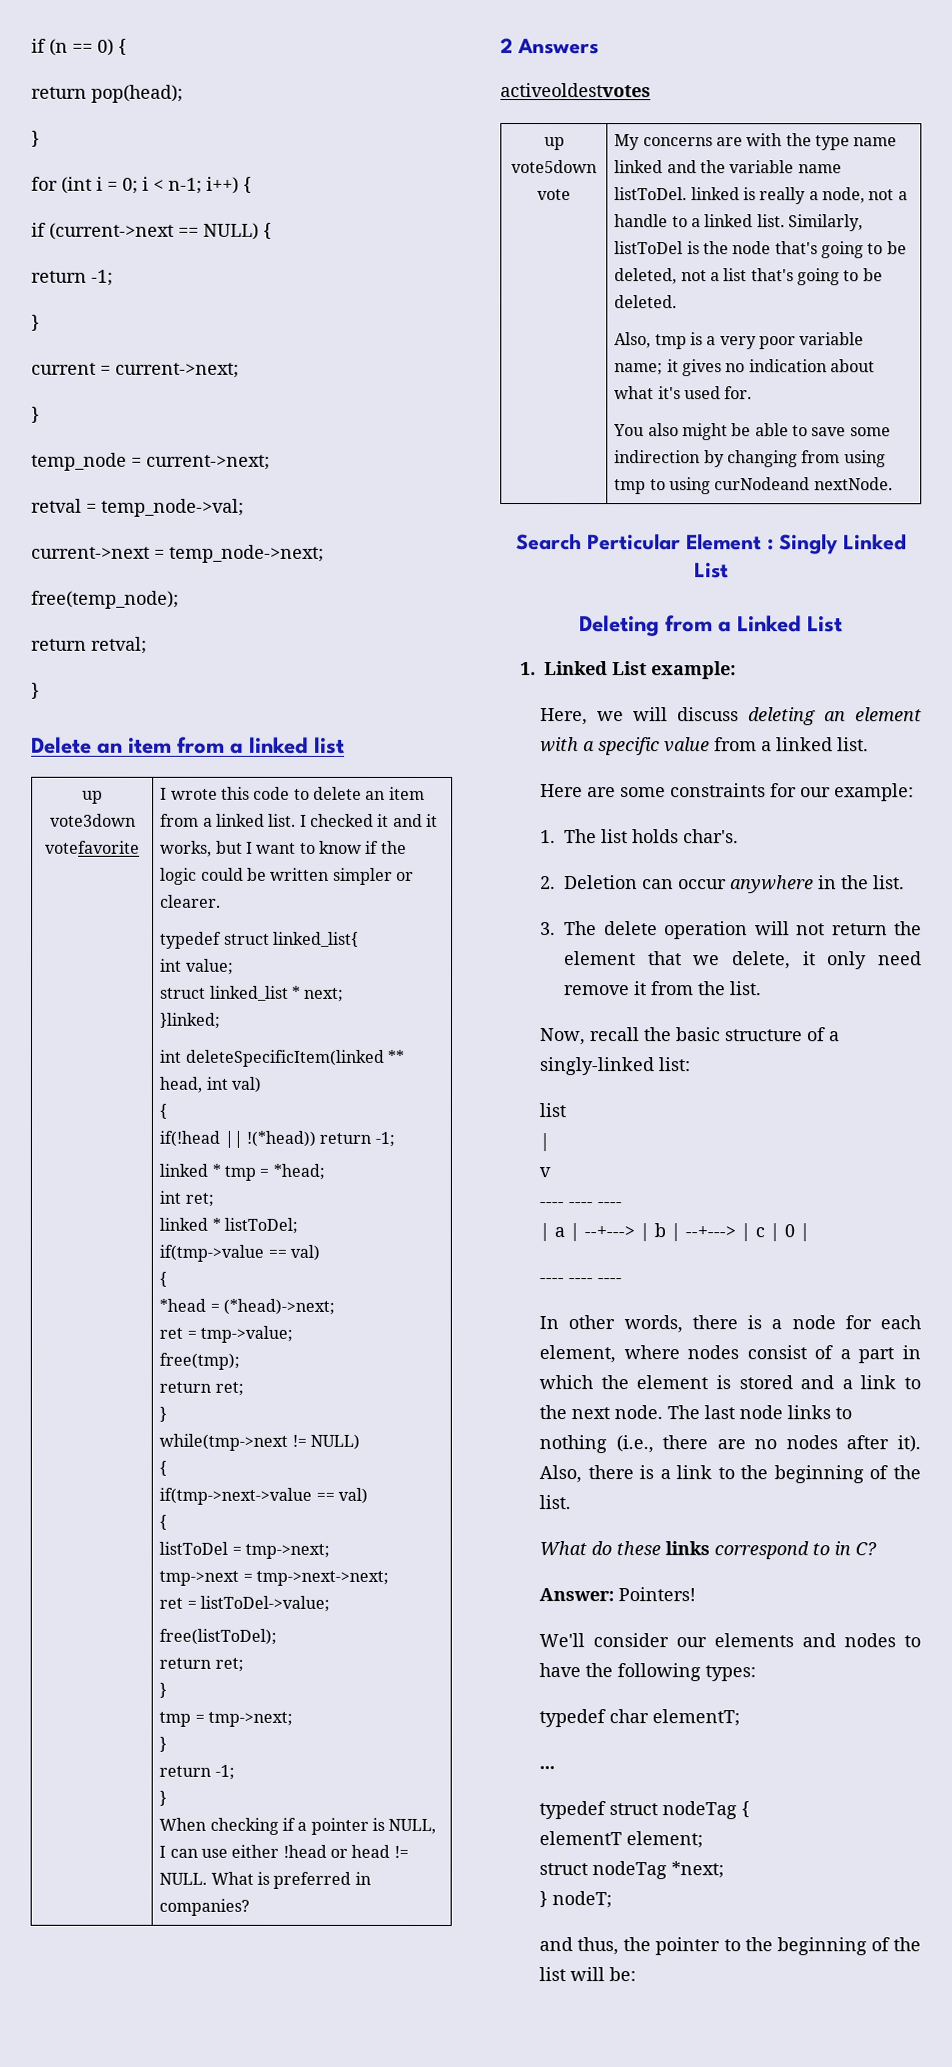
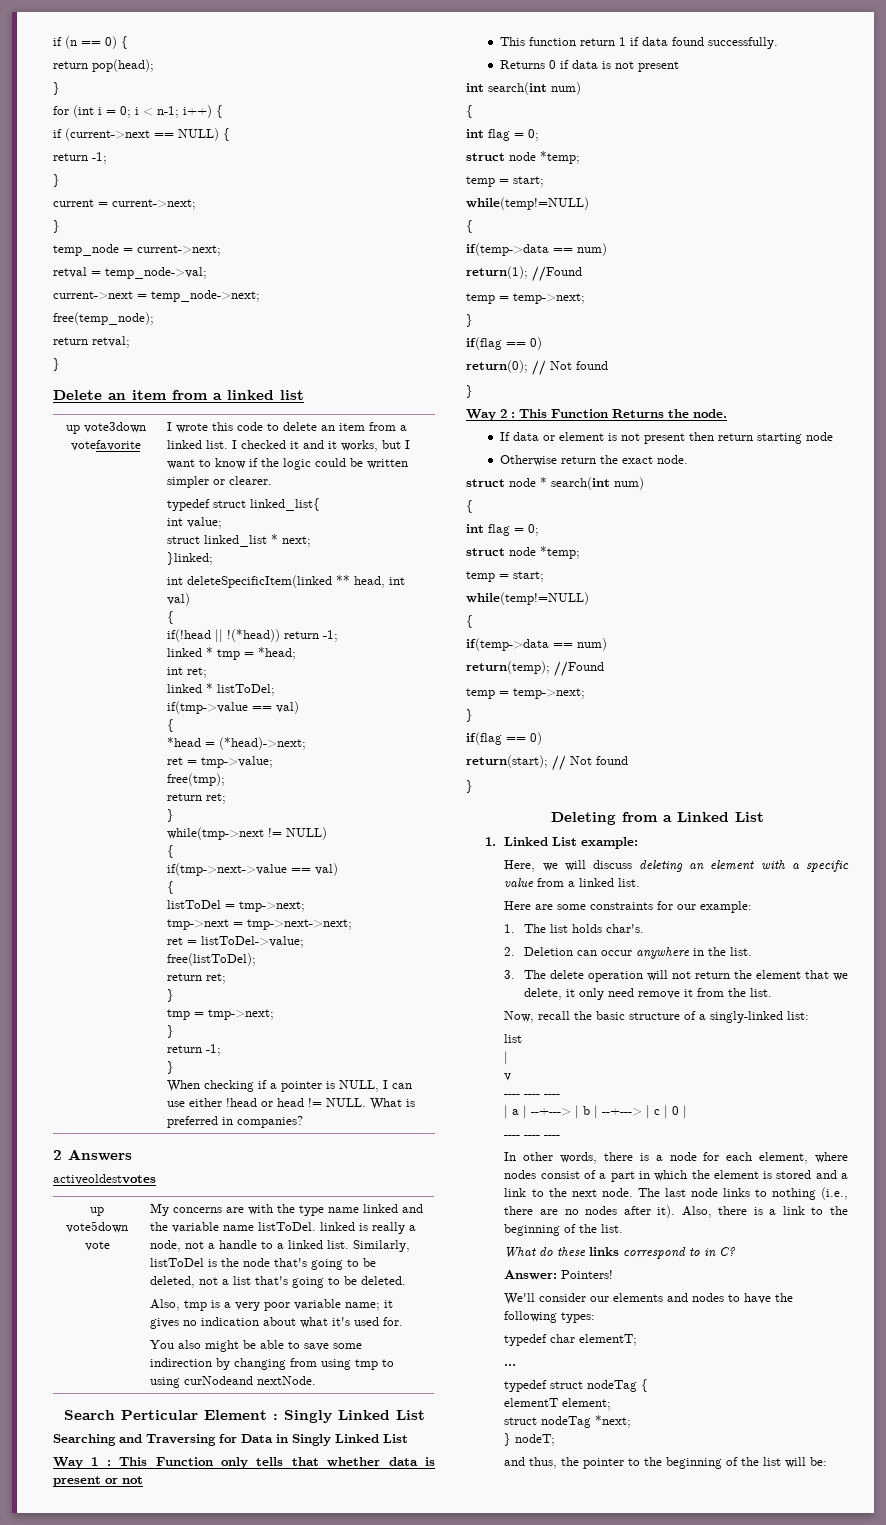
+ Searching and Traversing for Data in Singly Linked List
+ Way 1 : This Function only tells that whether data is present or not
+ This function return 1 if data found successfully.
+ Returns 0 if data is not present
+ int search(int num)
+ {
+ int flag = 0;
+ struct node *temp;
+ temp = start;
+ while(temp!=NULL)
+ {
+ if(temp->data == num)
+ return(1); //Found
+ temp = temp->next;
+ }
+ if(flag == 0)
+ return(0); // Not found
+ }
+ Way 2 : This Function Returns the node.
+ If data or element is not present then return starting node
+ Otherwise return the exact node.
+ struct node * search(int num)
+ {
+ int flag = 0;
+ struct node *temp;
+ temp = start;
+ while(temp!=NULL)
+ {
+ if(temp->data == num)
+ return(temp); //Found
+ temp = temp->next;
+ }
+ if(flag == 0)
+ return(start); // Not found
+ }

